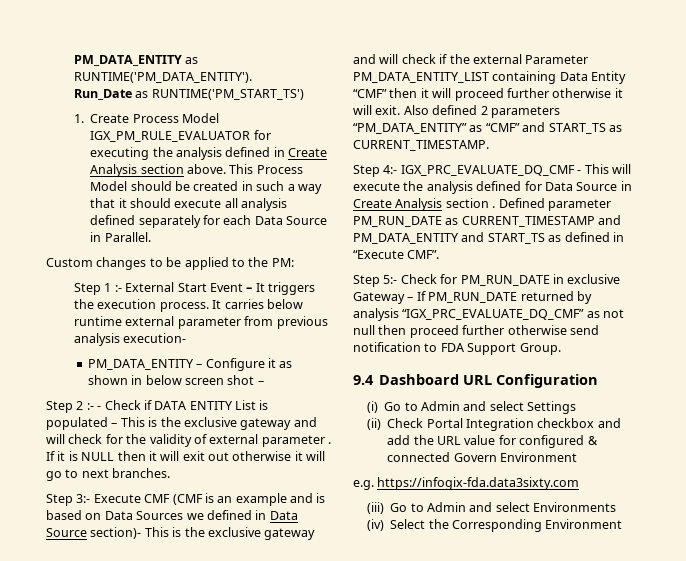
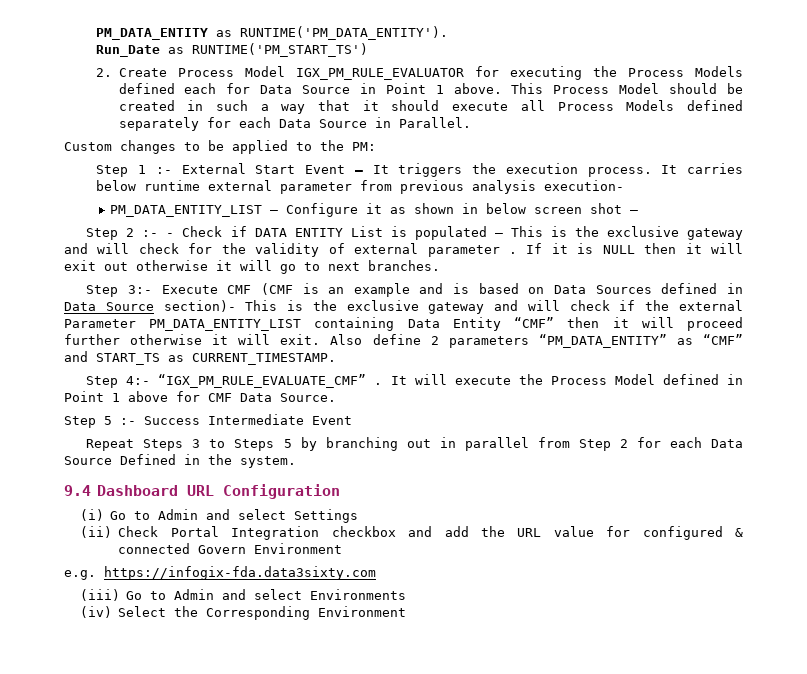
- 1. Create Process Model IGX_PM_RULE_EVALUATOR for executing the analysis defined in Create Analysis section above.
+ 2. Create Process Model IGX_PM_RULE_EVALUATOR for executing the Process Models defined each for Data Source in Point 1 above.
- This Process Model should be created in such a way that it should execute all analysis defined separately for each Data Source in Parallel.
+ This Process Model should be created in such a way that it should execute all Process Models defined separately for each Data Source in Parallel.
- PM_DATA_ENTITY – Configure it as shown in below screen shot –
+ PM_DATA_ENTITY_LIST – Configure it as shown in below screen shot –
- Step 3:- Execute CMF (CMF is an example and is based on Data Sources we defined in Data Source section)- This is the exclusive gateway and will check if the external Parameter PM_DATA_ENTITY_LIST containing Data Entity “CMF” then it will proceed further otherwise it will exit.
+ Step 3:- Execute CMF (CMF is an example and is based on Data Sources defined in Data Source section)- This is the exclusive gateway and will check if the external Parameter PM_DATA_ENTITY_LIST containing Data Entity “CMF” then it will proceed further otherwise it will exit.
- Also defined 2 parameters “PM_DATA_ENTITY” as “CMF” and START_TS as CURRENT_TIMESTAMP.
+ Also define 2 parameters “PM_DATA_ENTITY” as “CMF” and START_TS as CURRENT_TIMESTAMP.
- Step 4:- IGX_PRC_EVALUATE_DQ_CMF - This will execute the analysis defined for Data Source in Create Analysis section . Defined parameter PM_RUN_DATE as CURRENT_TIMESTAMP and PM_DATA_ENTITY and START_TS as defined in “Execute CMF”.
- Step 5:- Check for PM_RUN_DATE in exclusive Gateway – If PM_RUN_DATE returned by analysis “IGX_PRC_EVALUATE_DQ_CMF” as not null then proceed further otherwise send notification to FDA Support Group.
+ Step 4:- “IGX_PM_RULE_EVALUATE_CMF” . It will execute the Process Model defined in Point 1 above for CMF Data Source.
+ Step 5 :- Success Intermediate Event
+ Repeat Steps 3 to Steps 5 by branching out in parallel from Step 2 for each Data Source Defined in the system.

